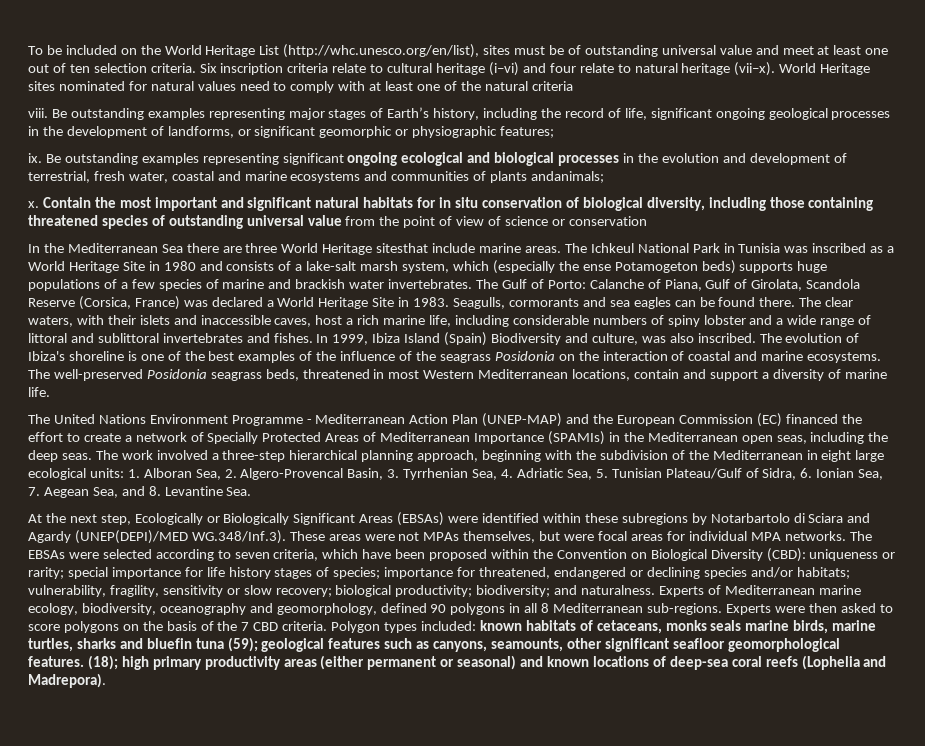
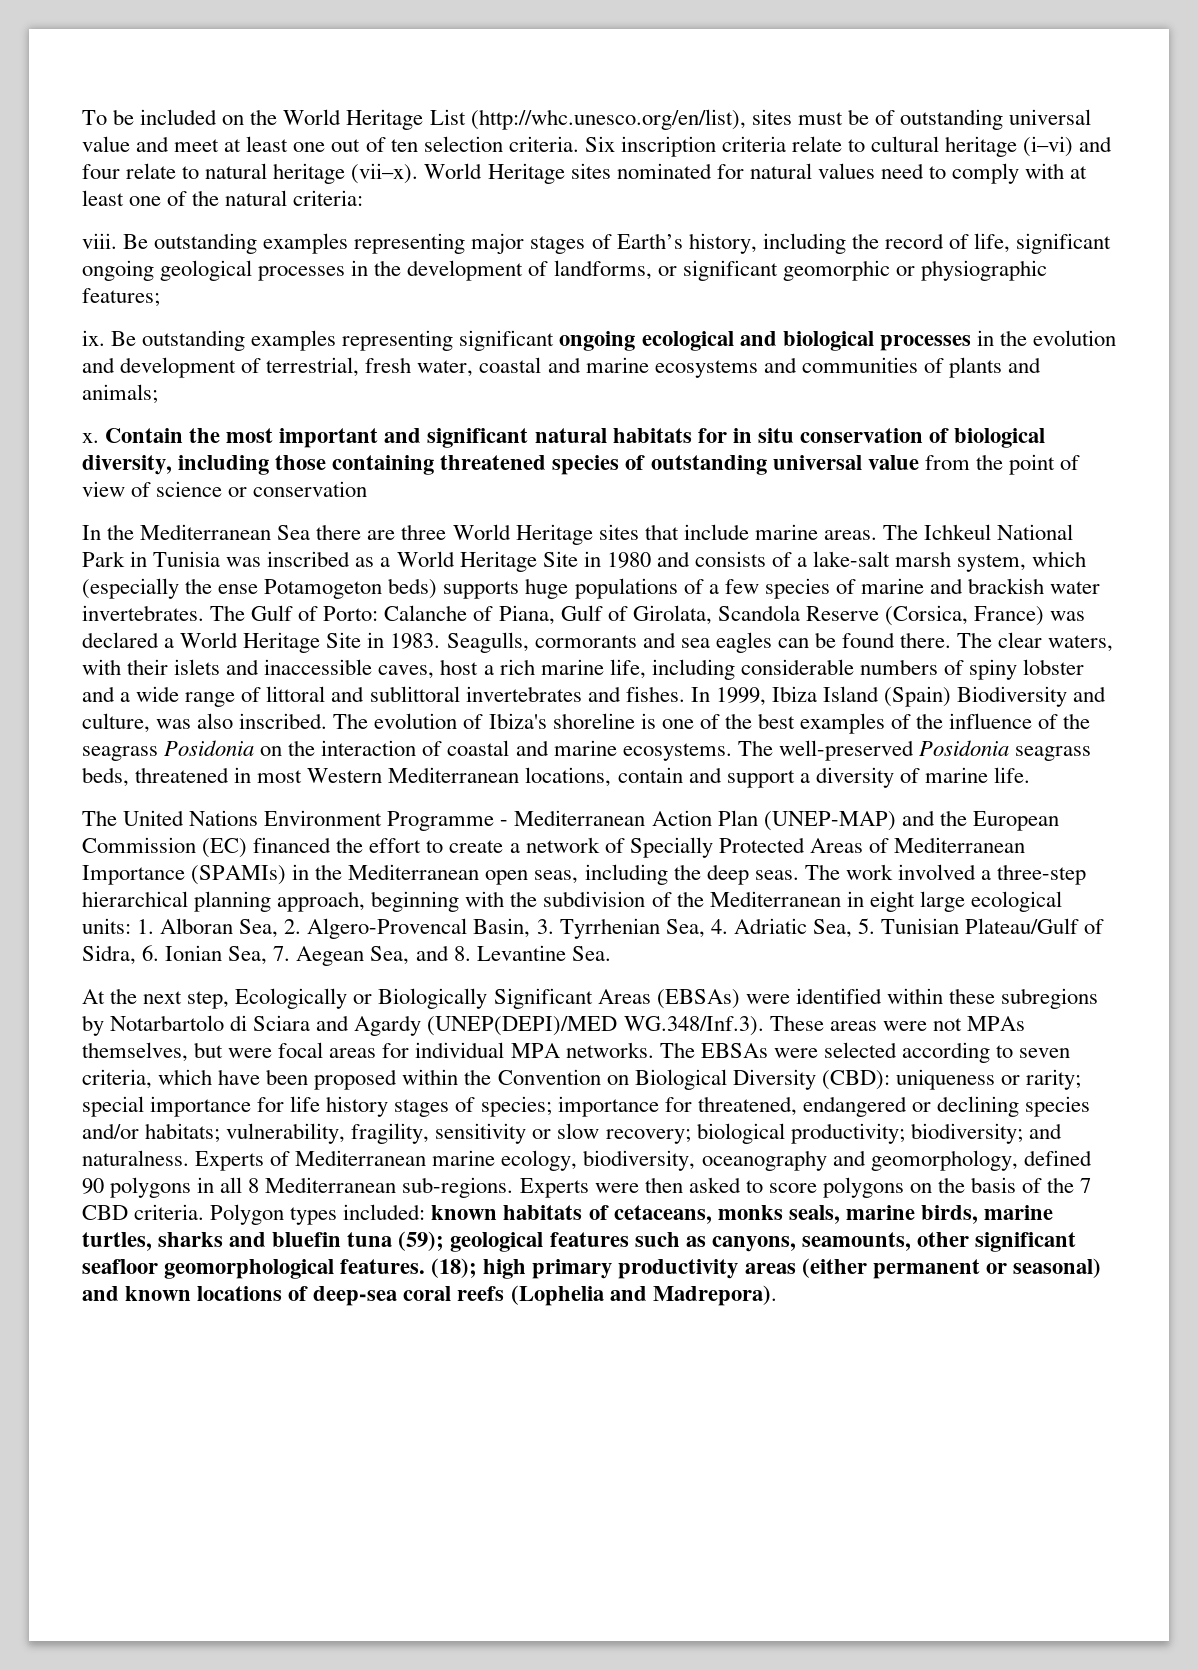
- World Heritage sites nominated for natural values need to comply with at least one of the natural criteria
+ World Heritage sites nominated for natural values need to comply with at least one of the natural criteria:
- Be outstanding examples representing significant ongoing ecological and biological processes in the evolution and development of terrestrial, fresh water, coastal and marine ecosystems and communities of plants andanimals;
+ Be outstanding examples representing significant ongoing ecological and biological processes in the evolution and development of terrestrial, fresh water, coastal and marine ecosystems and communities of plants and animals;
- In the Mediterranean Sea there are three World Heritage sitesthat include marine areas.
+ In the Mediterranean Sea there are three World Heritage sites that include marine areas.
- Polygon types included: known habitats of cetaceans, monks seals marine birds, marine turtles, sharks and bluefin tuna (59); geological features such as canyons, seamounts, other significant seafloor geomorphological features.
+ Polygon types included: known habitats of cetaceans, monks seals, marine birds, marine turtles, sharks and bluefin tuna (59); geological features such as canyons, seamounts, other significant seafloor geomorphological features.

